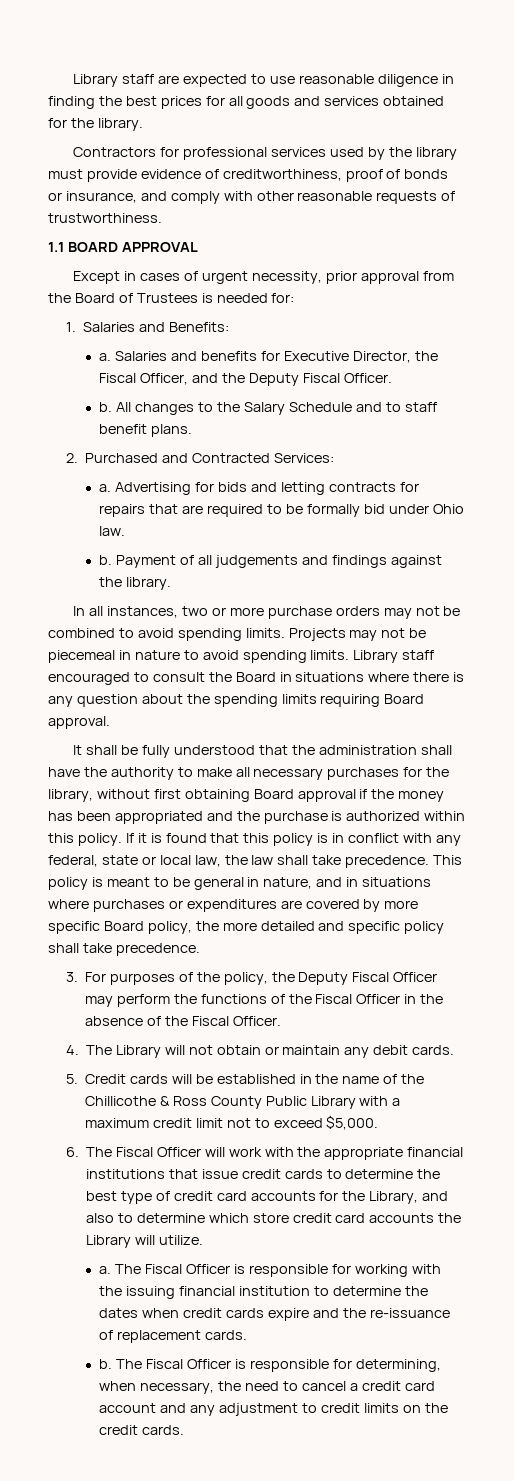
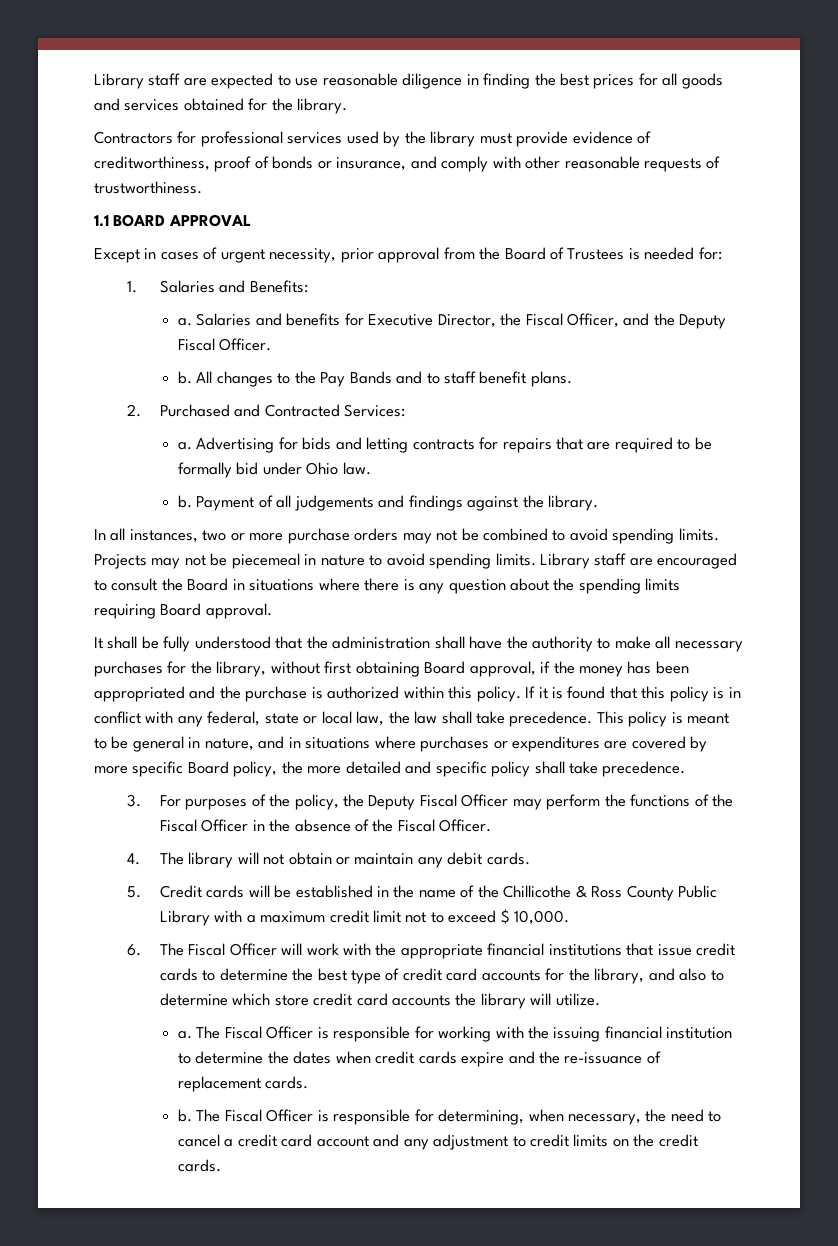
- All changes to the Salary Schedule and to staff benefit plans.
+ All changes to the Pay Bands and to staff benefit plans.
- Library staff encouraged to consult the Board in situations where there is any question about the spending limits requiring Board approval.
+ Library staff are encouraged to consult the Board in situations where there is any question about the spending limits requiring Board approval.
- It shall be fully understood that the administration shall have the authority to make all necessary purchases for the library, without first obtaining Board approval if the money has been appropriated and the purchase is authorized within this policy.
+ It shall be fully understood that the administration shall have the authority to make all necessary purchases for the library, without first obtaining Board approval, if the money has been appropriated and the purchase is authorized within this policy.
- 4. The Library will not obtain or maintain any debit cards.
+ 4. The library will not obtain or maintain any debit cards.
- 5. Credit cards will be established in the name of the Chillicothe & Ross County Public Library with a maximum credit limit not to exceed $5,000.
+ 5. Credit cards will be established in the name of the Chillicothe & Ross County Public Library with a maximum credit limit not to exceed $ 10,000.
- 6. The Fiscal Officer will work with the appropriate financial institutions that issue credit cards to determine the best type of credit card accounts for the Library, and also to determine which store credit card accounts the Library will utilize.
+ 6. The Fiscal Officer will work with the appropriate financial institutions that issue credit cards to determine the best type of credit card accounts for the library, and also to determine which store credit card accounts the library will utilize.

